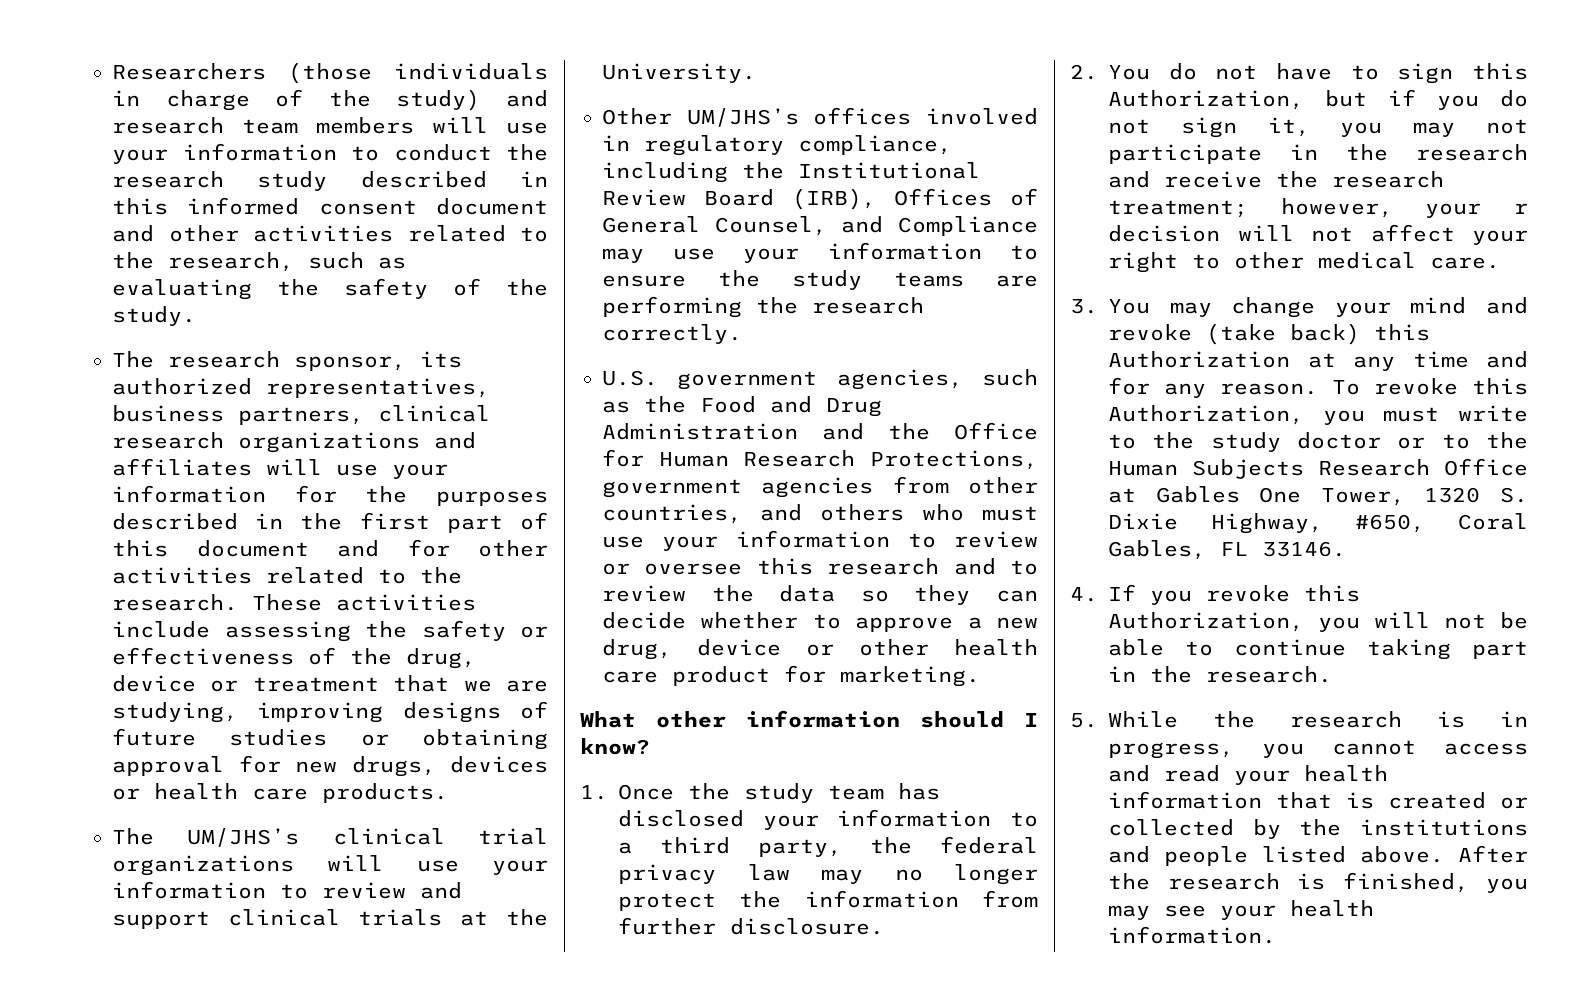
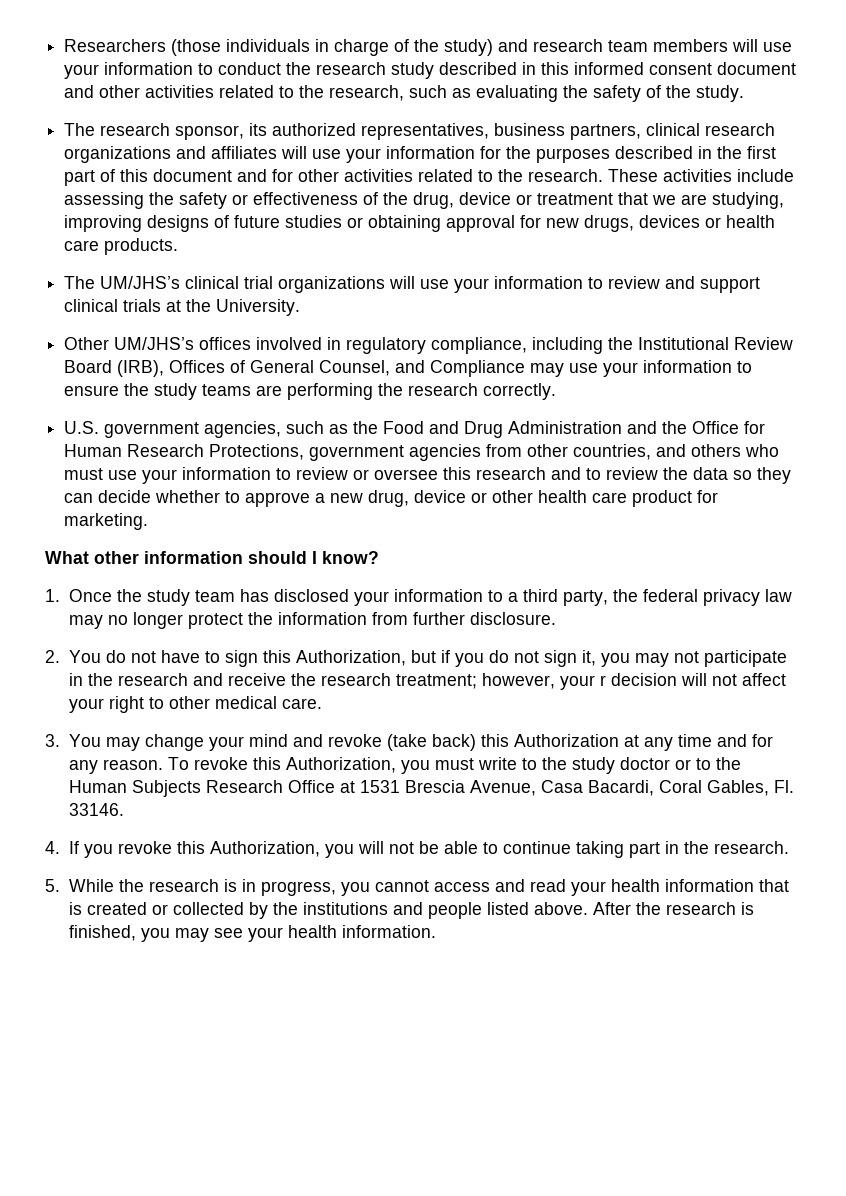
- To revoke this Authorization, you must write to the study doctor or to the Human Subjects Research Office at Gables One Tower, 1320 S. Dixie Highway, #650, Coral Gables, FL 33146.
+ To revoke this Authorization, you must write to the study doctor or to the Human Subjects Research Office at 1531 Brescia Avenue, Casa Bacardi, Coral Gables, Fl. 33146.

